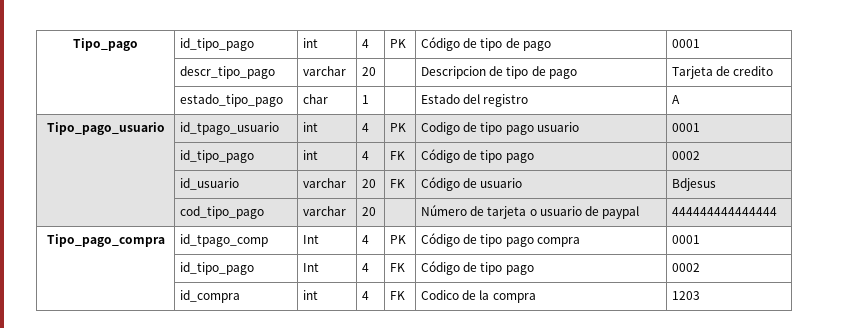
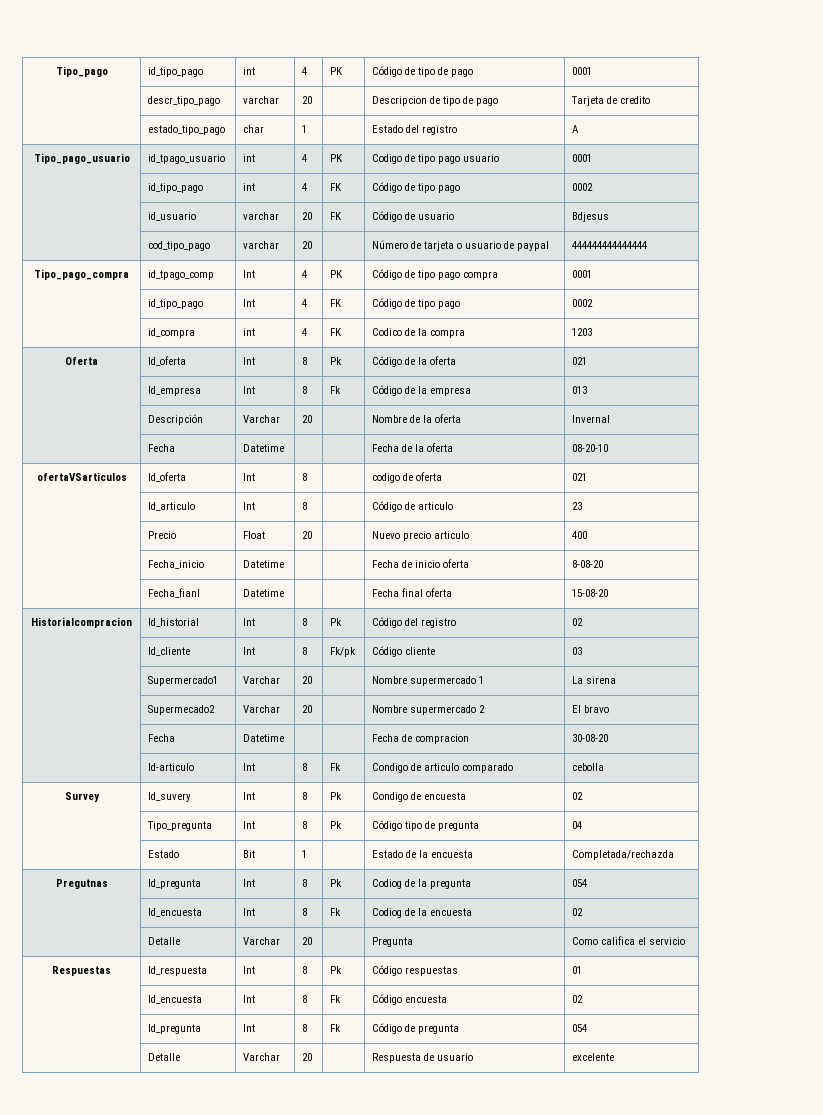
+ Oferta | Id_oferta | Int | 8 | Pk | Código de la oferta | 021
+ | Id_empresa | Int | 8 | Fk | Código de la empresa | 013
+ | Descripción | Varchar | 20 | | Nombre de la oferta | Invernal
+ | Fecha | Datetime | | | Fecha de la oferta | 08-20-10
+ ofertaVSarticulos | Id_oferta | Int | 8 | | codigo de oferta | 021
+ | Id_articulo | Int | 8 | | Código de articulo | 23
+ | Precio | Float | 20 | | Nuevo precio articulo | 400
+ | Fecha_inicio | Datetime | | | Fecha de inicio oferta | 8-08-20
+ | Fecha_fianl | Datetime | | | Fecha final oferta | 15-08-20
+ Historialcompracion | Id_historial | Int | 8 | Pk | Código del registro | 02
+ | Id_cliente | Int | 8 | Fk/pk | Código cliente | 03
+ | Supermercado1 | Varchar | 20 | | Nombre supermercado 1 | La sirena
+ | Supermecado2 | Varchar | 20 | | Nombre supermercado 2 | El bravo
+ | Fecha | Datetime | | | Fecha de compracion | 30-08-20
+ | Id-articulo | Int | 8 | Fk | Condigo de articulo comparado | cebolla
+ Survey | Id_suvery | Int | 8 | Pk | Condigo de encuesta | 02
+ | Tipo_pregunta | Int | 8 | Pk | Código tipo de pregunta | 04
+ | Estado | Bit | 1 | | Estado de la encuesta | Completada/rechazda
+ Pregutnas | Id_pregunta | Int | 8 | Pk | Codiog de la pregunta | 054
+ | Id_encuesta | Int | 8 | Fk | Codiog de la encuesta | 02
+ | Detalle | Varchar | 20 | | Pregunta | Como califica el servicio
+ Respuestas | Id_respuesta | Int | 8 | Pk | Código respuestas | 01
+ | Id_encuesta | Int | 8 | Fk | Código encuesta | 02
+ | Id_pregunta | Int | 8 | Fk | Código de pregunta | 054
+ | Detalle | Varchar | 20 | | Respuesta de usuario | excelente

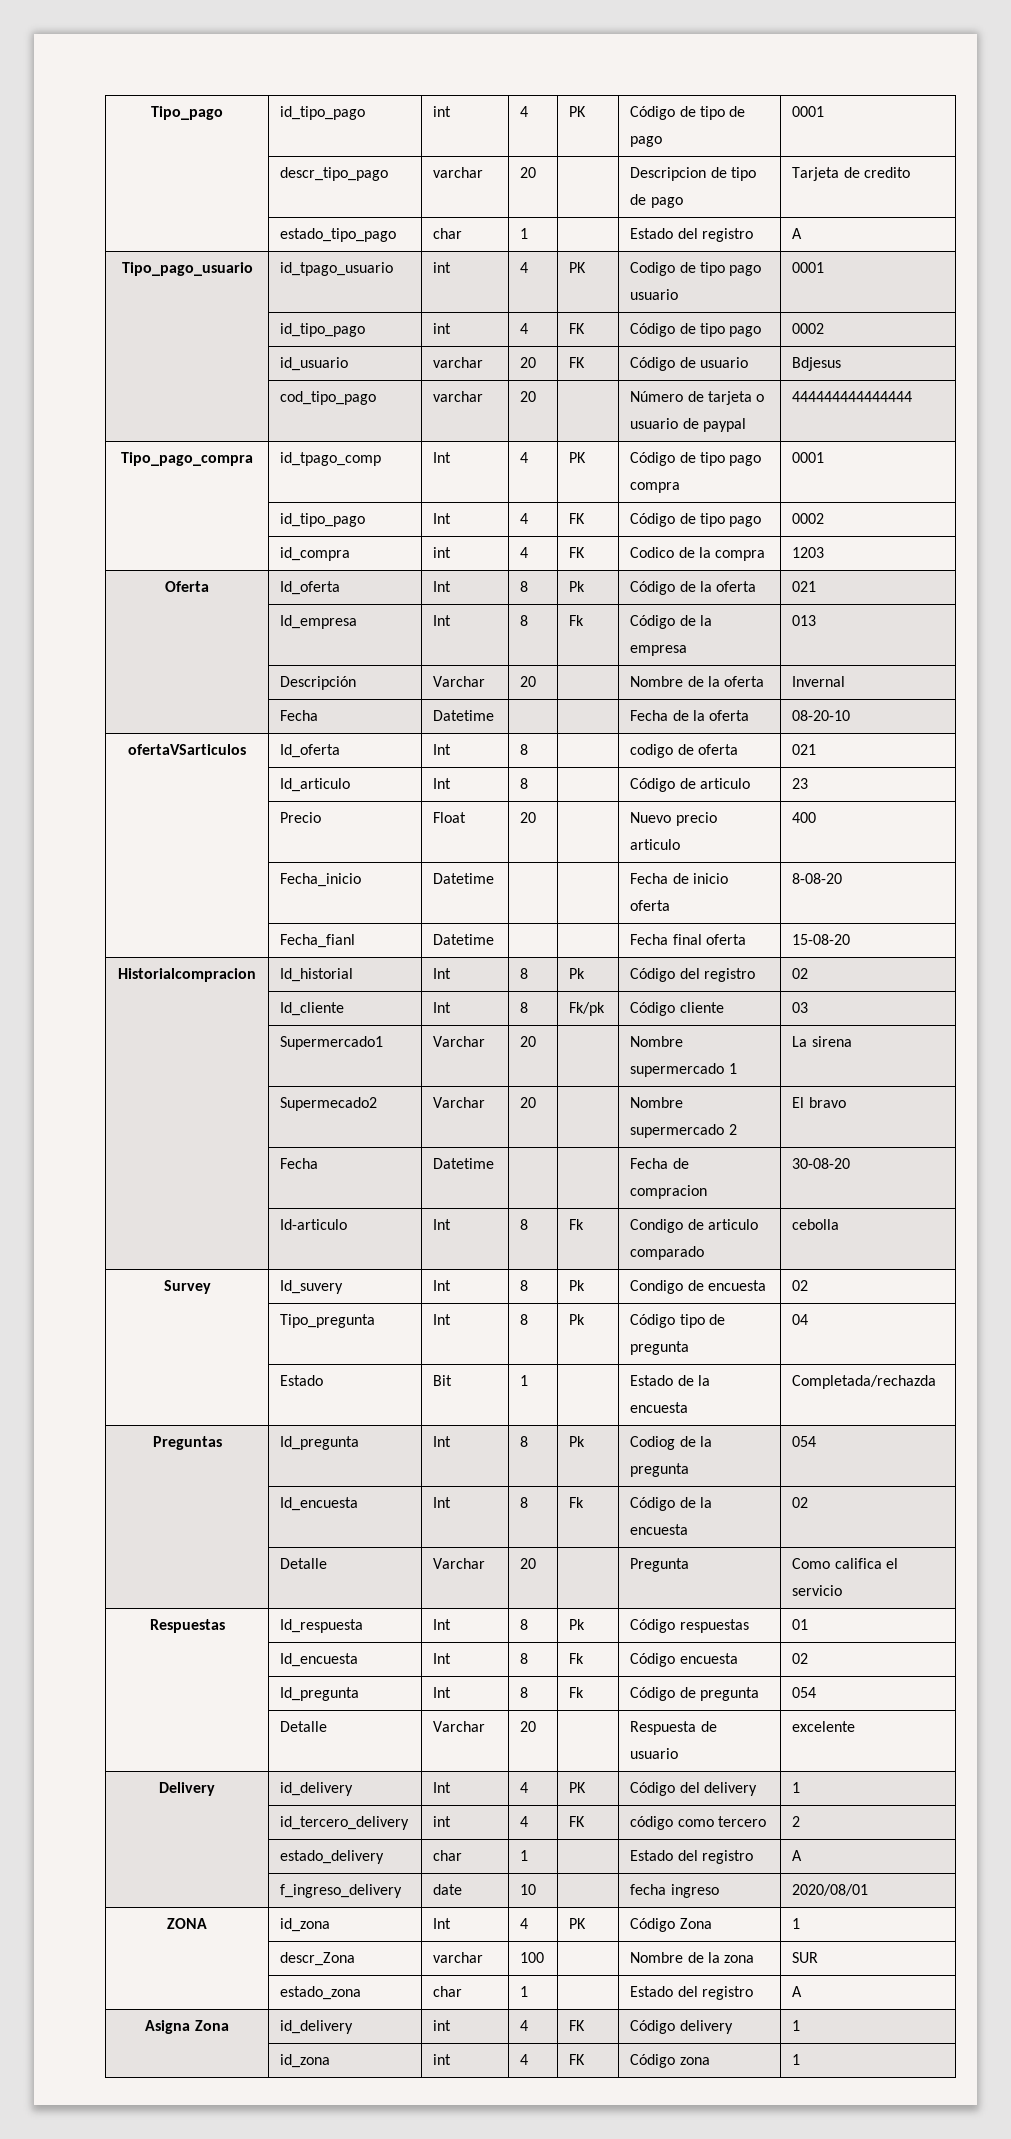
- Pregutnas | Id_pregunta | Int | 8 | Pk | Codiog de la pregunta | 054
+ Preguntas | Id_pregunta | Int | 8 | Pk | Codiog de la pregunta | 054
- | Id_encuesta | Int | 8 | Fk | Codiog de la encuesta | 02
+ | Id_encuesta | Int | 8 | Fk | Código de la encuesta | 02
+ Delivery | id_delivery | Int | 4 | PK | Código del delivery | 1
+ | id_tercero_delivery | int | 4 | FK | código como tercero | 2
+ | estado_delivery | char | 1 | | Estado del registro | A
+ | f_ingreso_delivery | date | 10 | | fecha ingreso | 2020/08/01
+ ZONA | id_zona | Int | 4 | PK | Código Zona | 1
+ | descr_Zona | varchar | 100 | | Nombre de la zona | SUR
+ | estado_zona | char | 1 | | Estado del registro | A
+ Asigna Zona | id_delivery | int | 4 | FK | Código delivery | 1
+ | id_zona | int | 4 | FK | Código zona | 1

